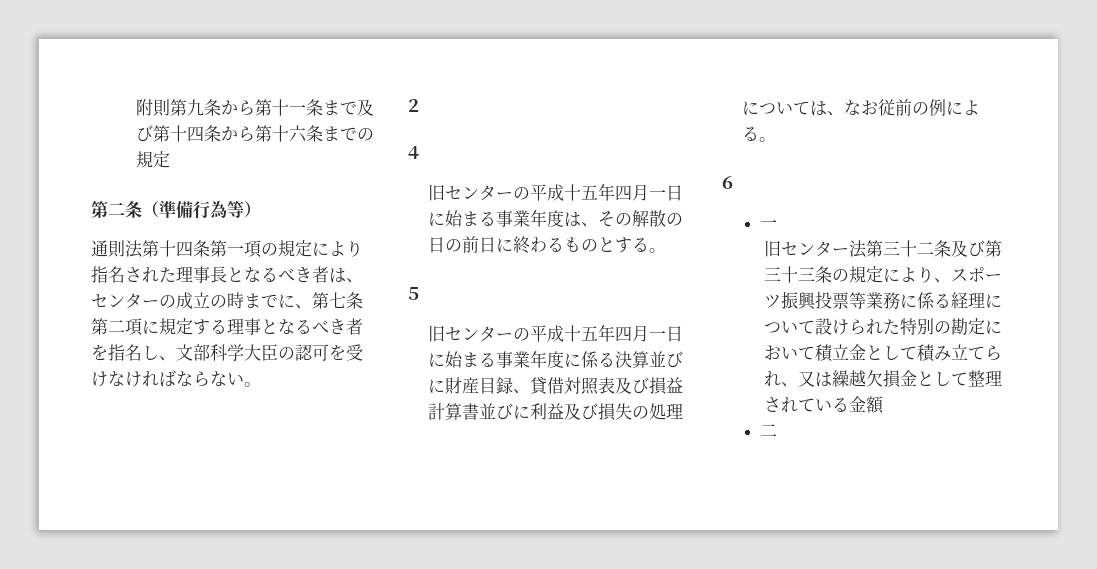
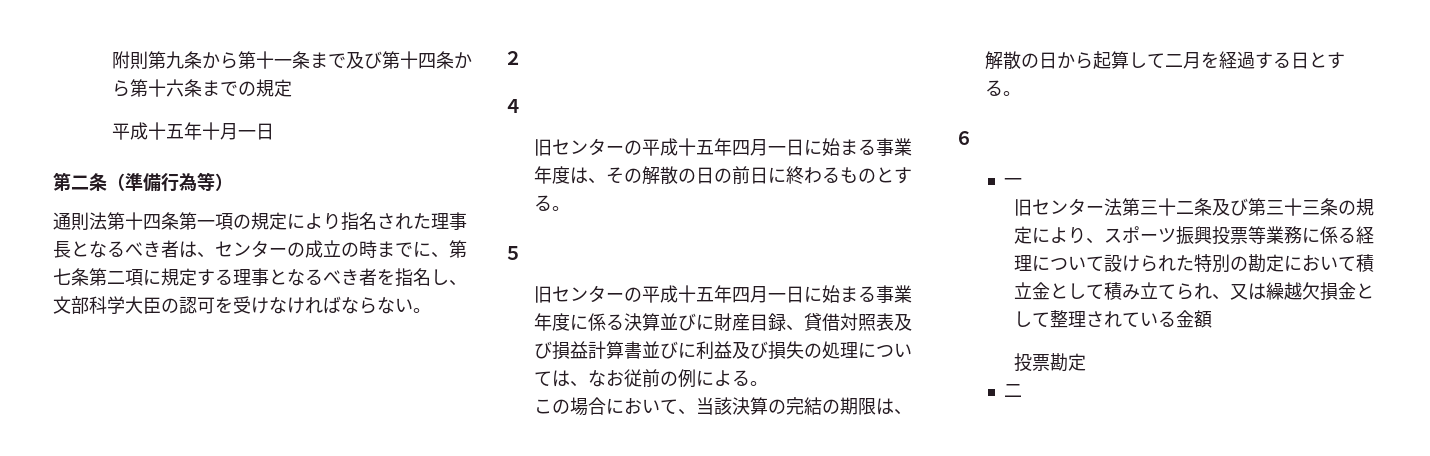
+ 平成十五年十月一日
+ この場合において、当該決算の完結の期限は、解散の日から起算して二月を経過する日とする。
+ 投票勘定

